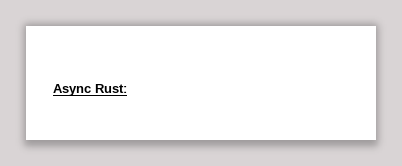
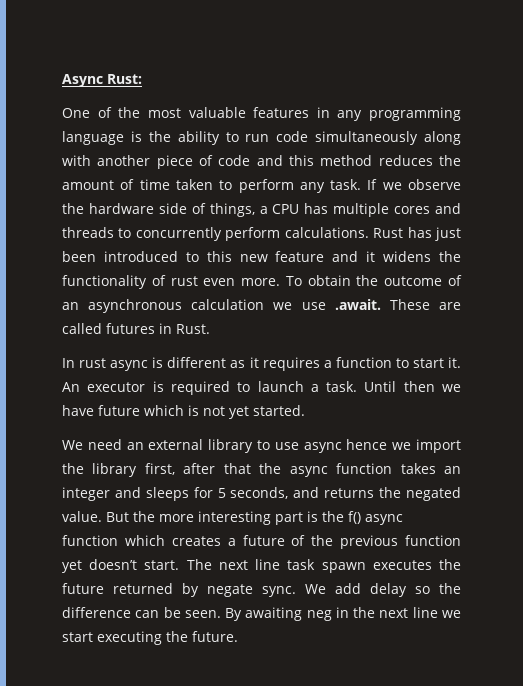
+ One of the most valuable features in any programming language is the ability to run code simultaneously along with another piece of code and this method reduces the amount of time taken to perform any task. If we observe the hardware side of things, a CPU has multiple cores and threads to concurrently perform calculations. Rust has just been introduced to this new feature and it widens the functionality of rust even more. To obtain the outcome of an asynchronous calculation we use .await. These are called futures in Rust.
+ In rust async is different as it requires a function to start it. An executor is required to launch a task. Until then we have future which is not yet started.
+ We need an external library to use async hence we import the library first, after that the async function takes an integer and sleeps for 5 seconds, and returns the negated value. But the more interesting part is the f() async function which creates a future of the previous function yet doesn’t start. The next line task spawn executes the future returned by negate sync. We add delay so the difference can be seen. By awaiting neg in the next line we start executing the future.

